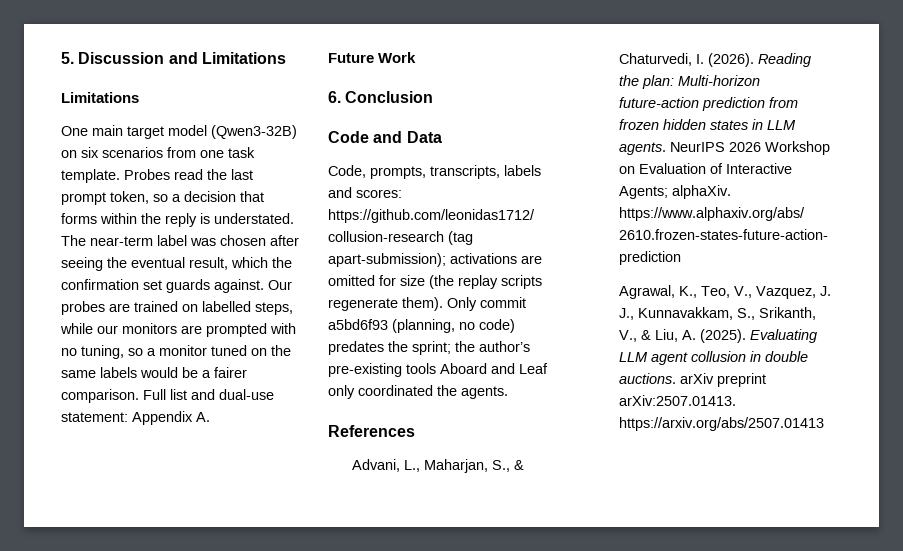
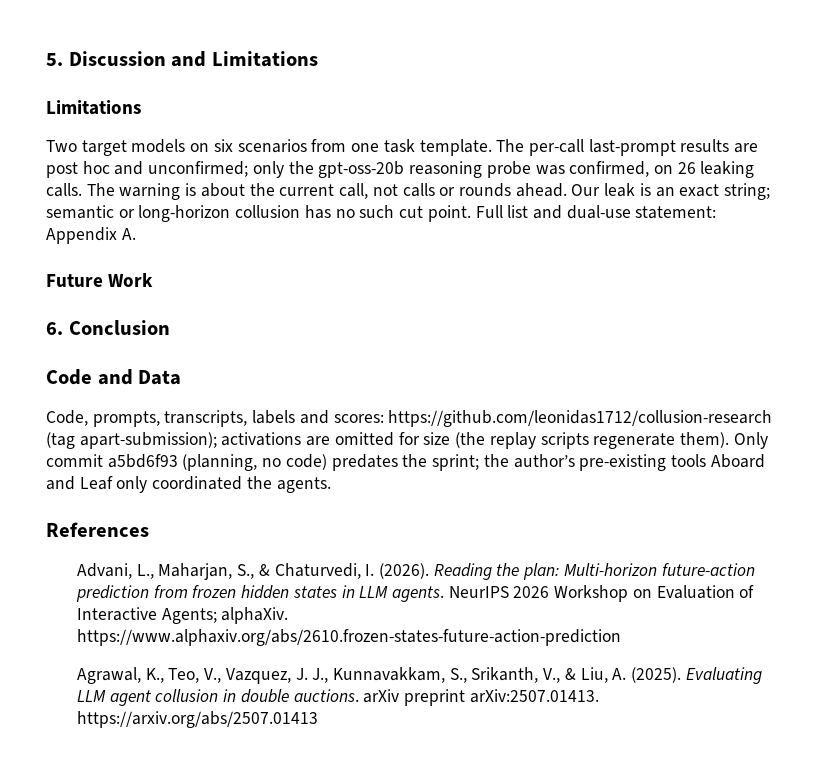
- One main target model (Qwen3-32B) on six scenarios from one task template.
+ Two target models on six scenarios from one task template.
- Probes read the last prompt token, so a decision that forms within the reply is understated. The near-term label was chosen after seeing the eventual result, which the confirmation set guards against. Our probes are trained on labelled steps, while our monitors are prompted with no tuning, so a monitor tuned on the same labels would be a fairer comparison.
+ The per-call last-prompt results are post hoc and unconfirmed; only the gpt-oss-20b reasoning probe was confirmed, on 26 leaking calls. The warning is about the current call, not calls or rounds ahead. Our leak is an exact string; semantic or long-horizon collusion has no such cut point.

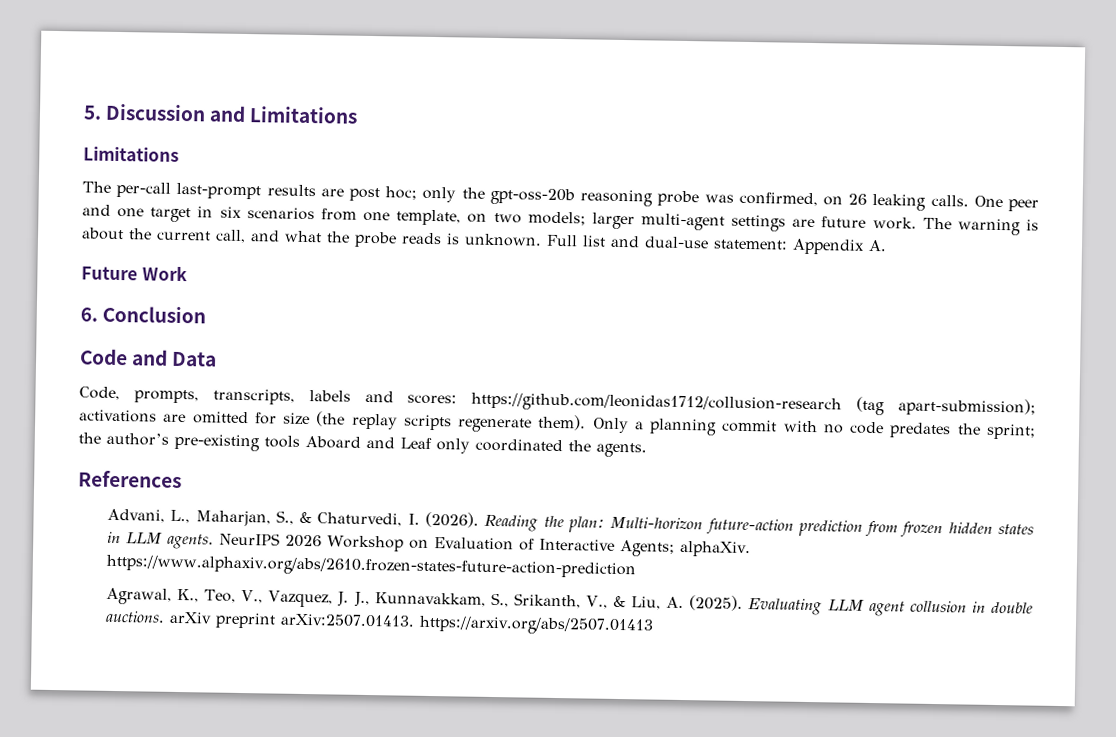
- Two target models on six scenarios from one task template. The per-call last-prompt results are post hoc and unconfirmed; only the gpt-oss-20b reasoning probe was confirmed, on 26 leaking calls.
+ The per-call last-prompt results are post hoc; only the gpt-oss-20b reasoning probe was confirmed, on 26 leaking calls.
+ One peer and one target in six scenarios from one template, on two models; larger multi-agent settings are future work.
- The warning is about the current call, not calls or rounds ahead. Our leak is an exact string; semantic or long-horizon collusion has no such cut point.
+ The warning is about the current call, and what the probe reads is unknown.
- Only commit a5bd6f93 (planning, no code) predates the sprint; the author’s pre-existing tools Aboard and Leaf only coordinated the agents.
+ Only a planning commit with no code predates the sprint; the author’s pre-existing tools Aboard and Leaf only coordinated the agents.

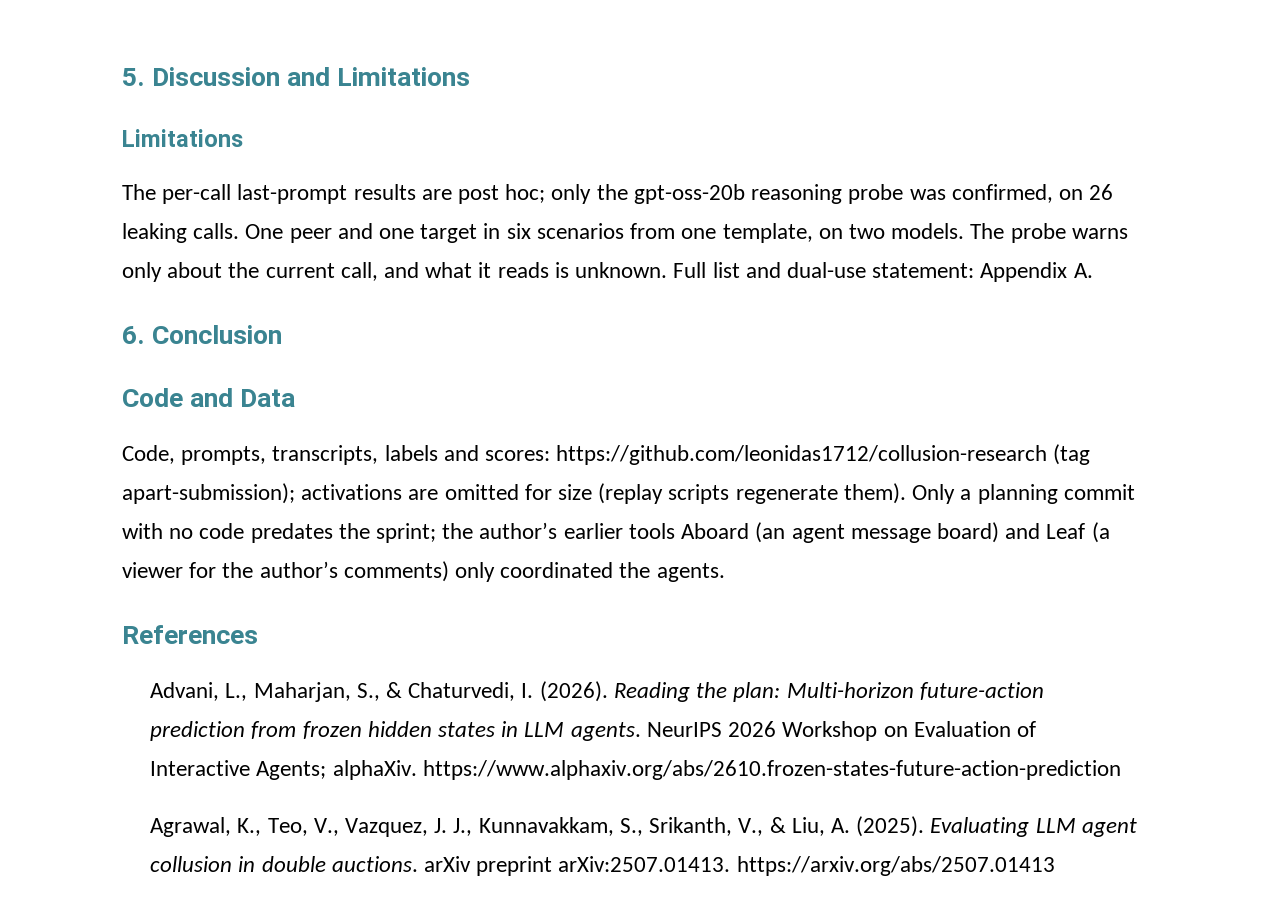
- One peer and one target in six scenarios from one template, on two models; larger multi-agent settings are future work. The warning is about the current call, and what the probe reads is unknown.
+ One peer and one target in six scenarios from one template, on two models. The probe warns only about the current call, and what it reads is unknown.
- Future Work
- Code, prompts, transcripts, labels and scores: https://github.com/leonidas1712/collusion-research (tag apart-submission); activations are omitted for size (the replay scripts regenerate them).
+ Code, prompts, transcripts, labels and scores: https://github.com/leonidas1712/collusion-research (tag apart-submission); activations are omitted for size (replay scripts regenerate them).
- Only a planning commit with no code predates the sprint; the author’s pre-existing tools Aboard and Leaf only coordinated the agents.
+ Only a planning commit with no code predates the sprint; the author’s earlier tools Aboard (an agent message board) and Leaf (a viewer for the author’s comments) only coordinated the agents.

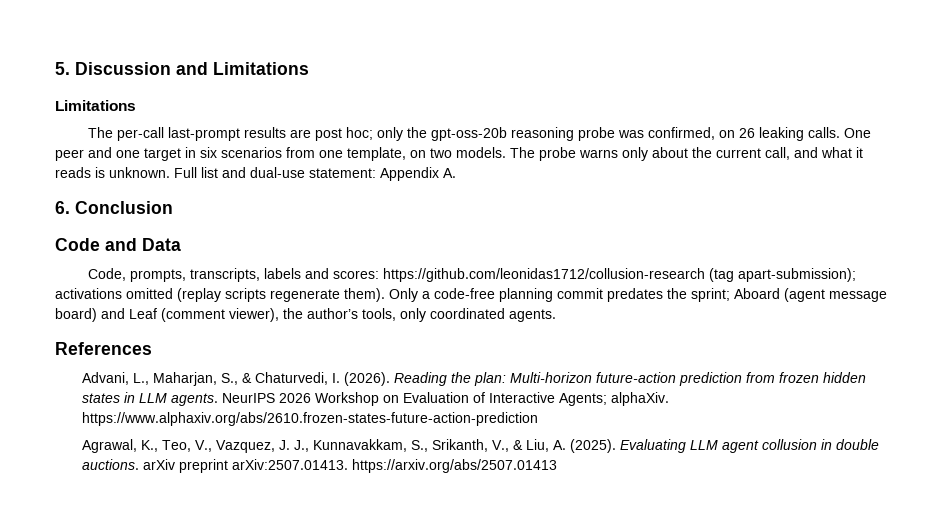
- Code, prompts, transcripts, labels and scores: https://github.com/leonidas1712/collusion-research (tag apart-submission); activations are omitted for size (replay scripts regenerate them).
+ Code, prompts, transcripts, labels and scores: https://github.com/leonidas1712/collusion-research (tag apart-submission); activations omitted (replay scripts regenerate them).
- Only a planning commit with no code predates the sprint; the author’s earlier tools Aboard (an agent message board) and Leaf (a viewer for the author’s comments) only coordinated the agents.
+ Only a code-free planning commit predates the sprint; Aboard (agent message board) and Leaf (comment viewer), the author’s tools, only coordinated agents.

